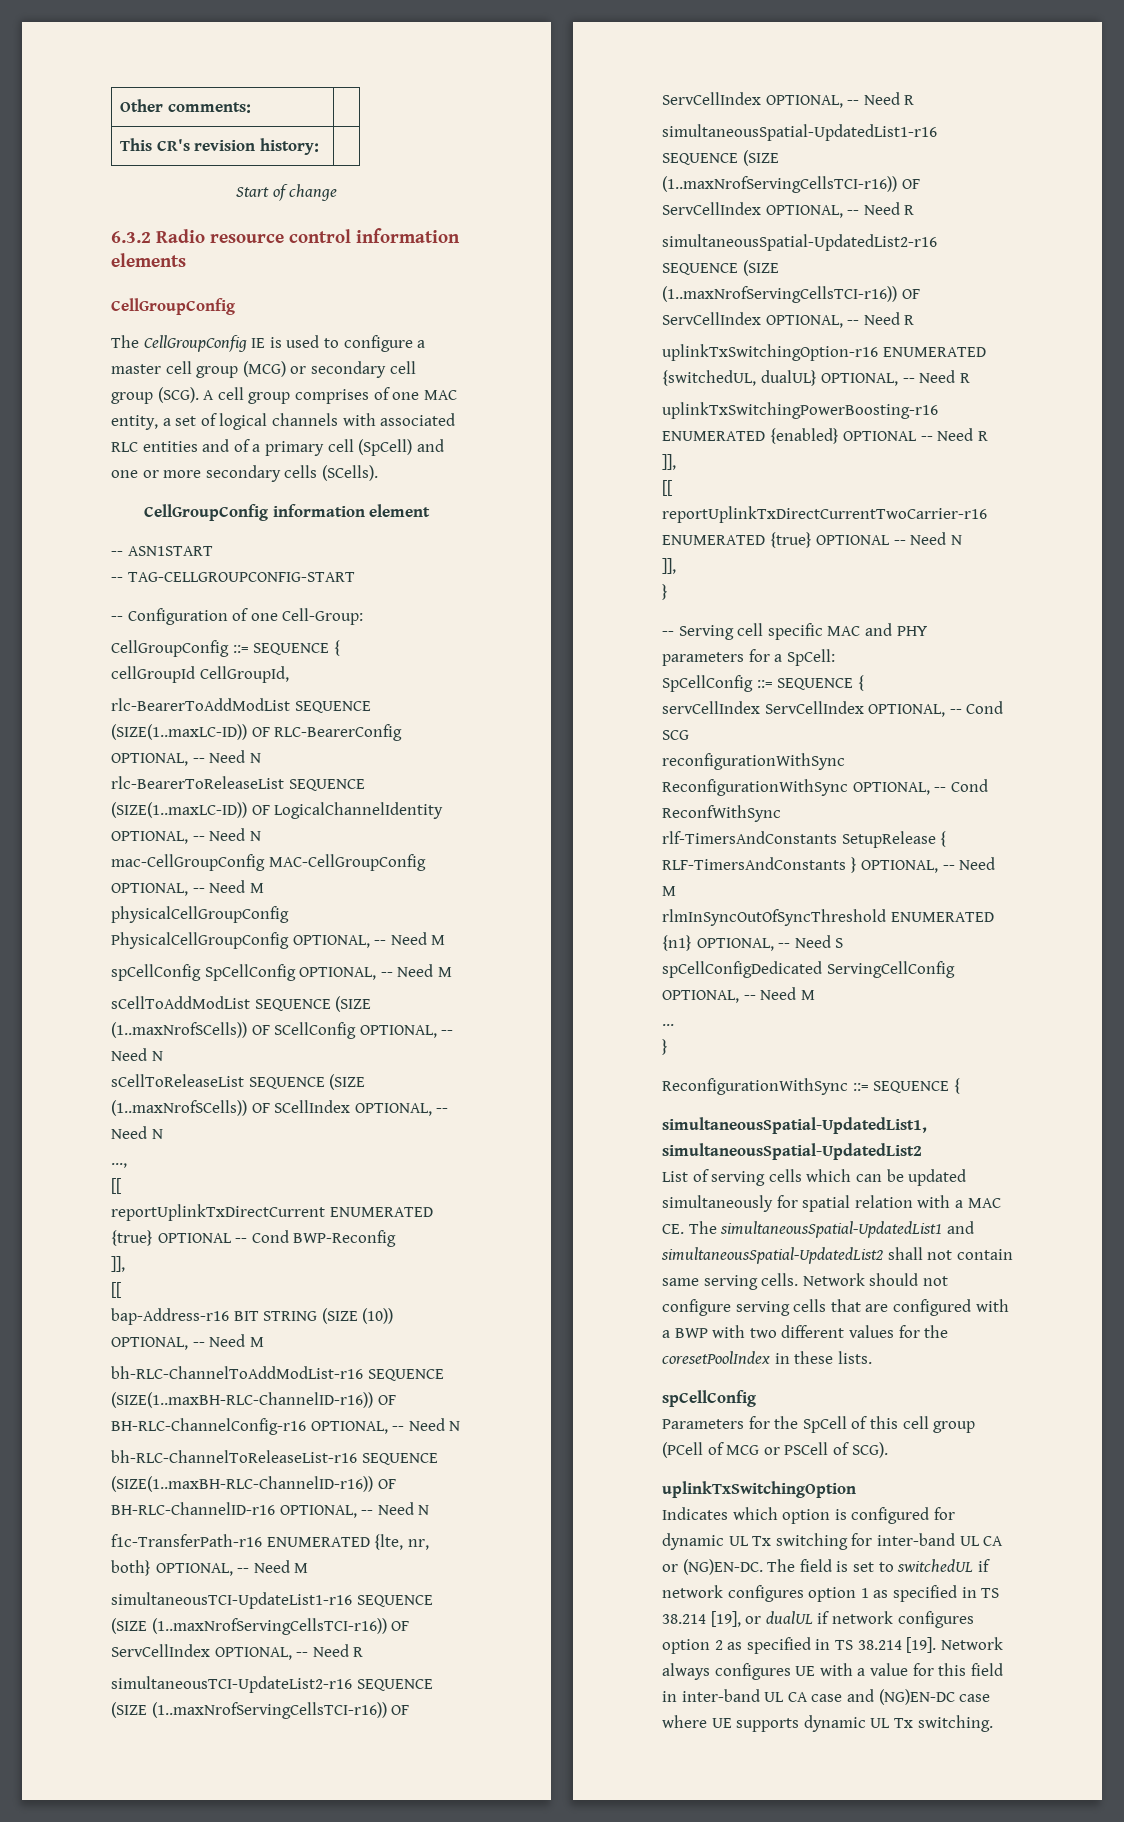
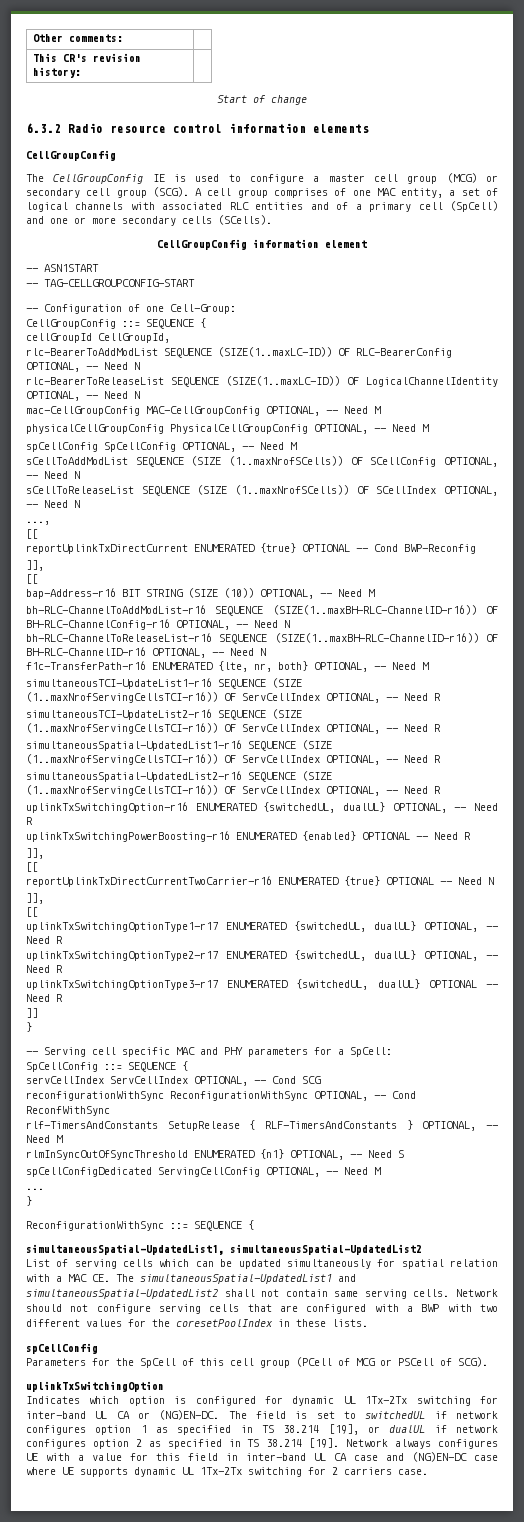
  reportUplinkTxDirectCurrentTwoCarrier-r16 ENUMERATED {true} OPTIONAL -- Need N
  ]],
+ [[
+ uplinkTxSwitchingOptionType1-r17 ENUMERATED {switchedUL, dualUL} OPTIONAL, -- Need R
+ uplinkTxSwitchingOptionType2-r17 ENUMERATED {switchedUL, dualUL} OPTIONAL, -- Need R
+ uplinkTxSwitchingOptionType3-r17 ENUMERATED {switchedUL, dualUL} OPTIONAL -- Need R
+ ]]
- Indicates which option is configured for dynamic UL Tx switching for inter-band UL CA or (NG)EN-DC.
+ Indicates which option is configured for dynamic UL 1Tx-2Tx switching for inter-band UL CA or (NG)EN-DC.
- Network always configures UE with a value for this field in inter-band UL CA case and (NG)EN-DC case where UE supports dynamic UL Tx switching.
+ Network always configures UE with a value for this field in inter-band UL CA case and (NG)EN-DC case where UE supports dynamic UL 1Tx-2Tx switching for 2 carriers case.

